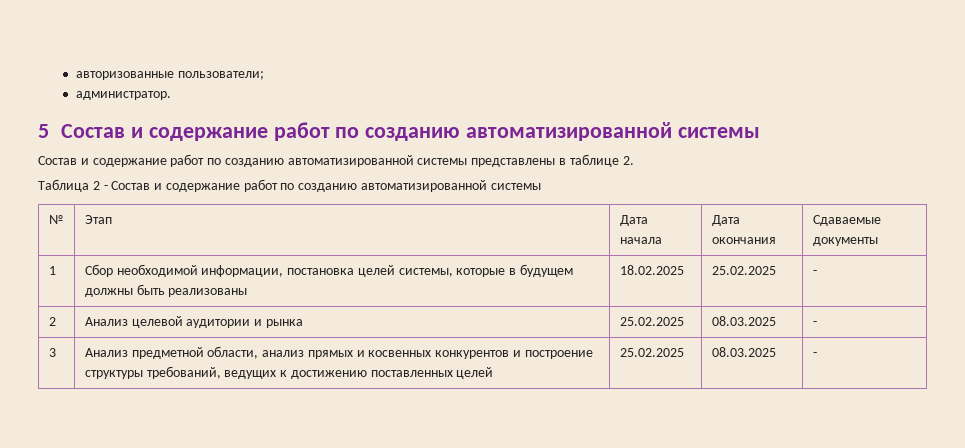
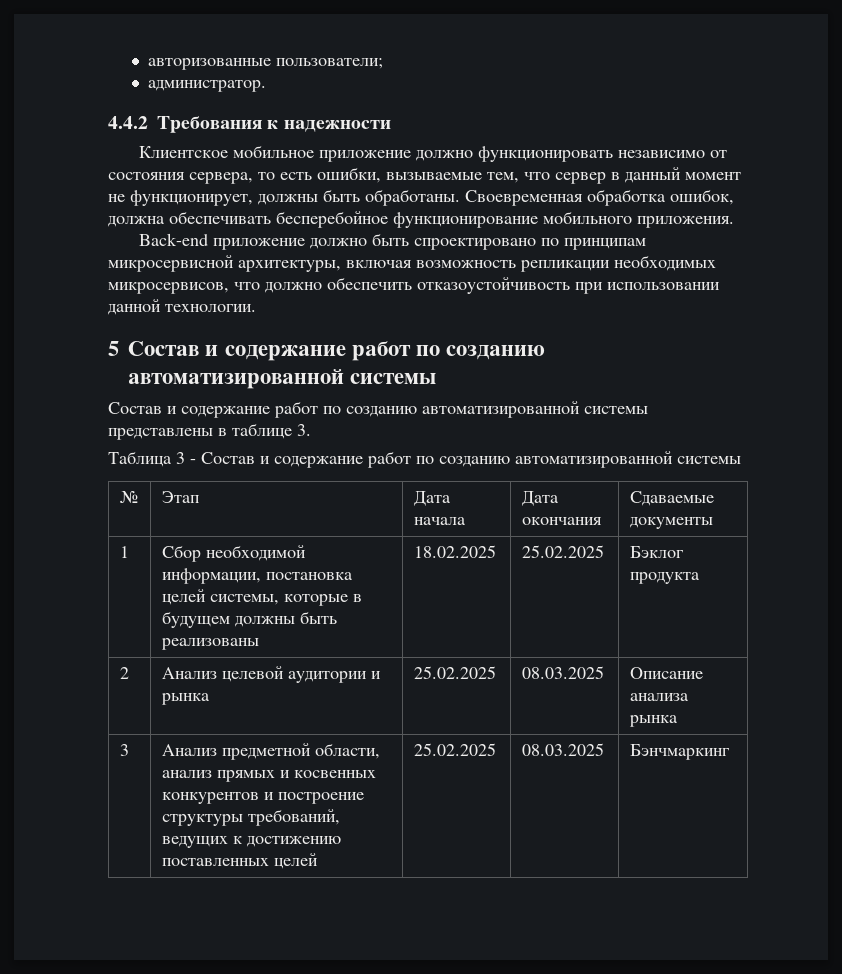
+ 4.4.2 Требования к надежности
+ Клиентское мобильное приложение должно функционировать независимо от состояния сервера, то есть ошибки, вызываемые тем, что сервер в данный момент не функционирует, должны быть обработаны. Своевременная обработка ошибок, должна обеспечивать бесперебойное функционирование мобильного приложения.
+ Back-end приложение должно быть спроектировано по принципам микросервисной архитектуры, включая возможность репликации необходимых микросервисов, что должно обеспечить отказоустойчивость при использовании данной технологии.
- Состав и содержание работ по созданию автоматизированной системы представлены в таблице 2.
+ Состав и содержание работ по созданию автоматизированной системы представлены в таблице 3.
- Таблица 2 - Состав и содержание работ по созданию автоматизированной системы
+ Таблица 3 - Состав и содержание работ по созданию автоматизированной системы
- 1 | Сбор необходимой информации, постановка целей системы, которые в будущем должны быть реализованы | 18.02.2025 | 25.02.2025 | -
+ 1 | Сбор необходимой информации, постановка целей системы, которые в будущем должны быть реализованы | 18.02.2025 | 25.02.2025 | Бэклог продукта
- 2 | Анализ целевой аудитории и рынка | 25.02.2025 | 08.03.2025 | -
+ 2 | Анализ целевой аудитории и рынка | 25.02.2025 | 08.03.2025 | Описание анализа рынка
- 3 | Анализ предметной области, анализ прямых и косвенных конкурентов и построение структуры требований, ведущих к достижению поставленных целей | 25.02.2025 | 08.03.2025 | -
+ 3 | Анализ предметной области, анализ прямых и косвенных конкурентов и построение структуры требований, ведущих к достижению поставленных целей | 25.02.2025 | 08.03.2025 | Бэнчмаркинг

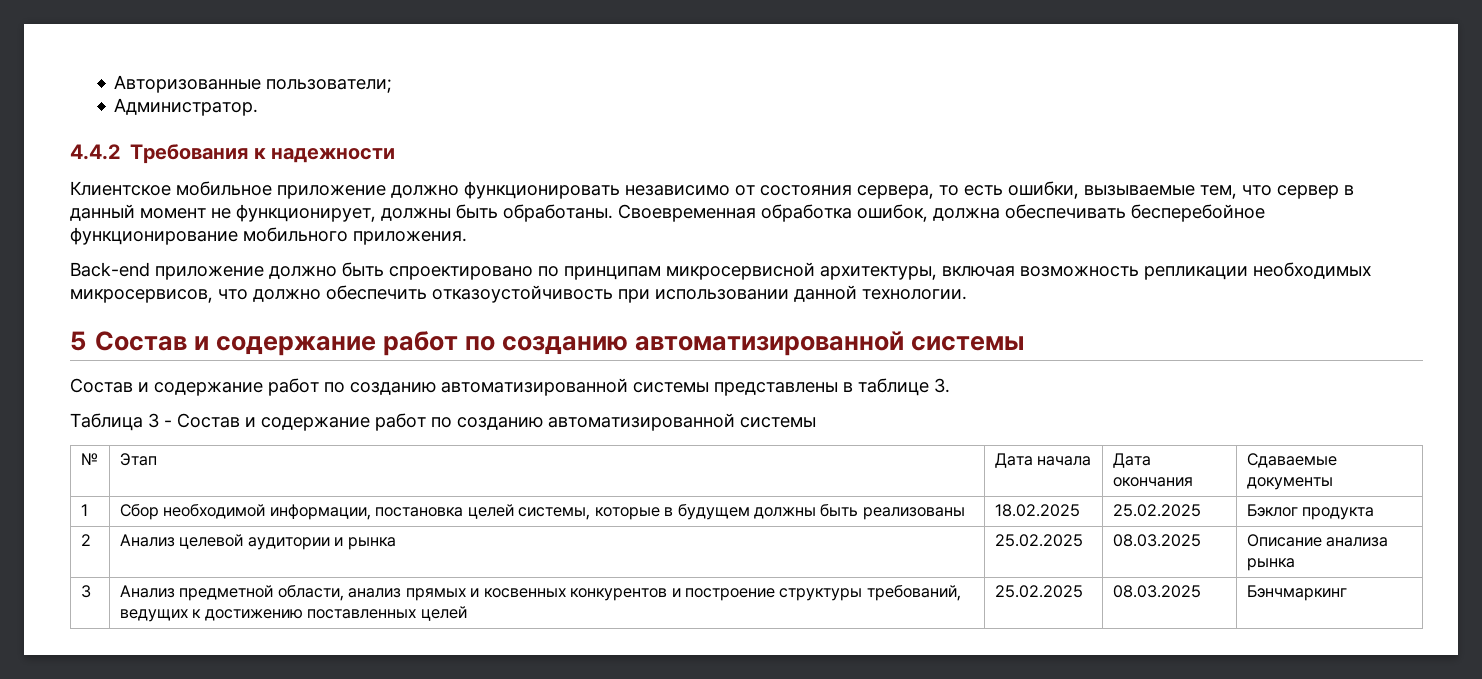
- авторизованные пользователи;
+ Авторизованные пользователи;
- администратор.
+ Администратор.

